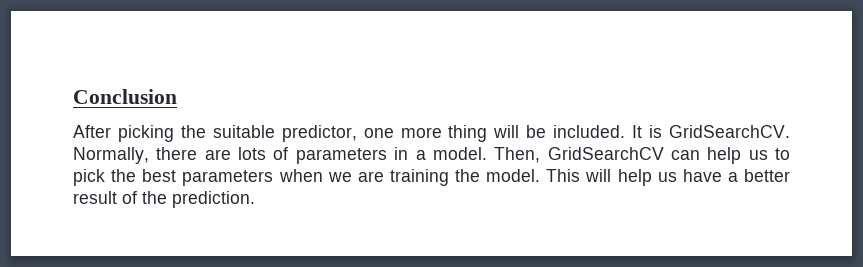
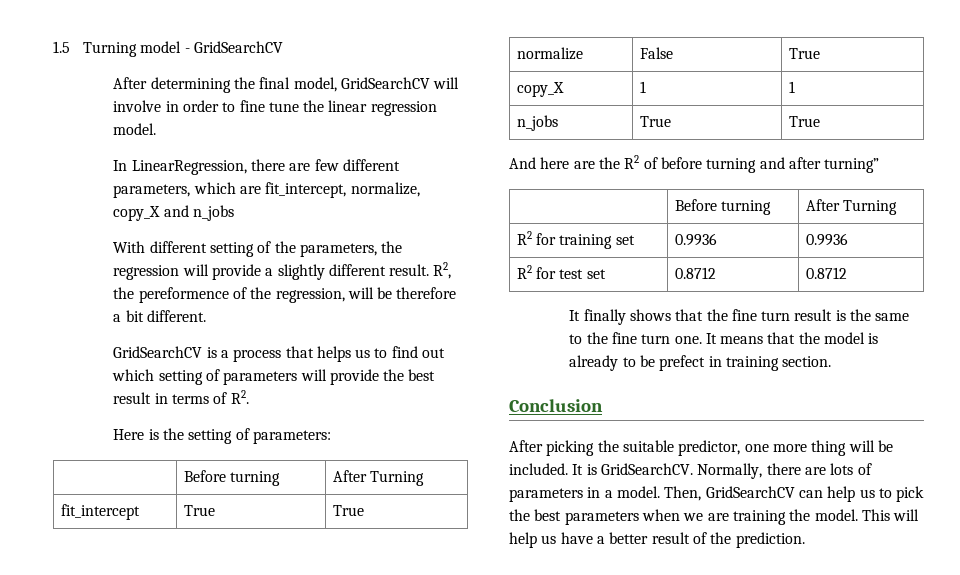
+ 1.5 Turning model - GridSearchCV
+ After determining the final model, GridSearchCV will involve in order to fine tune the linear regression model.
+ In LinearRegression, there are few different parameters, which are fit_intercept, normalize, copy_X and n_jobs
+ With different setting of the parameters, the regression will provide a slightly different result. R2, the pereformence of the regression, will be therefore a bit different.
+ GridSearchCV is a process that helps us to find out which setting of parameters will provide the best result in terms of R2.
+ Here is the setting of parameters:
+ | Before turning | After Turning
+ fit_intercept | True | True
+ normalize | False | True
+ copy_X | 1 | 1
+ n_jobs | True | True
+ And here are the R2 of before turning and after turning”
+ | Before turning | After Turning
+ R2 for training set | 0.9936 | 0.9936
+ R2 for test set | 0.8712 | 0.8712
+ It finally shows that the fine turn result is the same to the fine turn one. It means that the model is already to be prefect in training section.

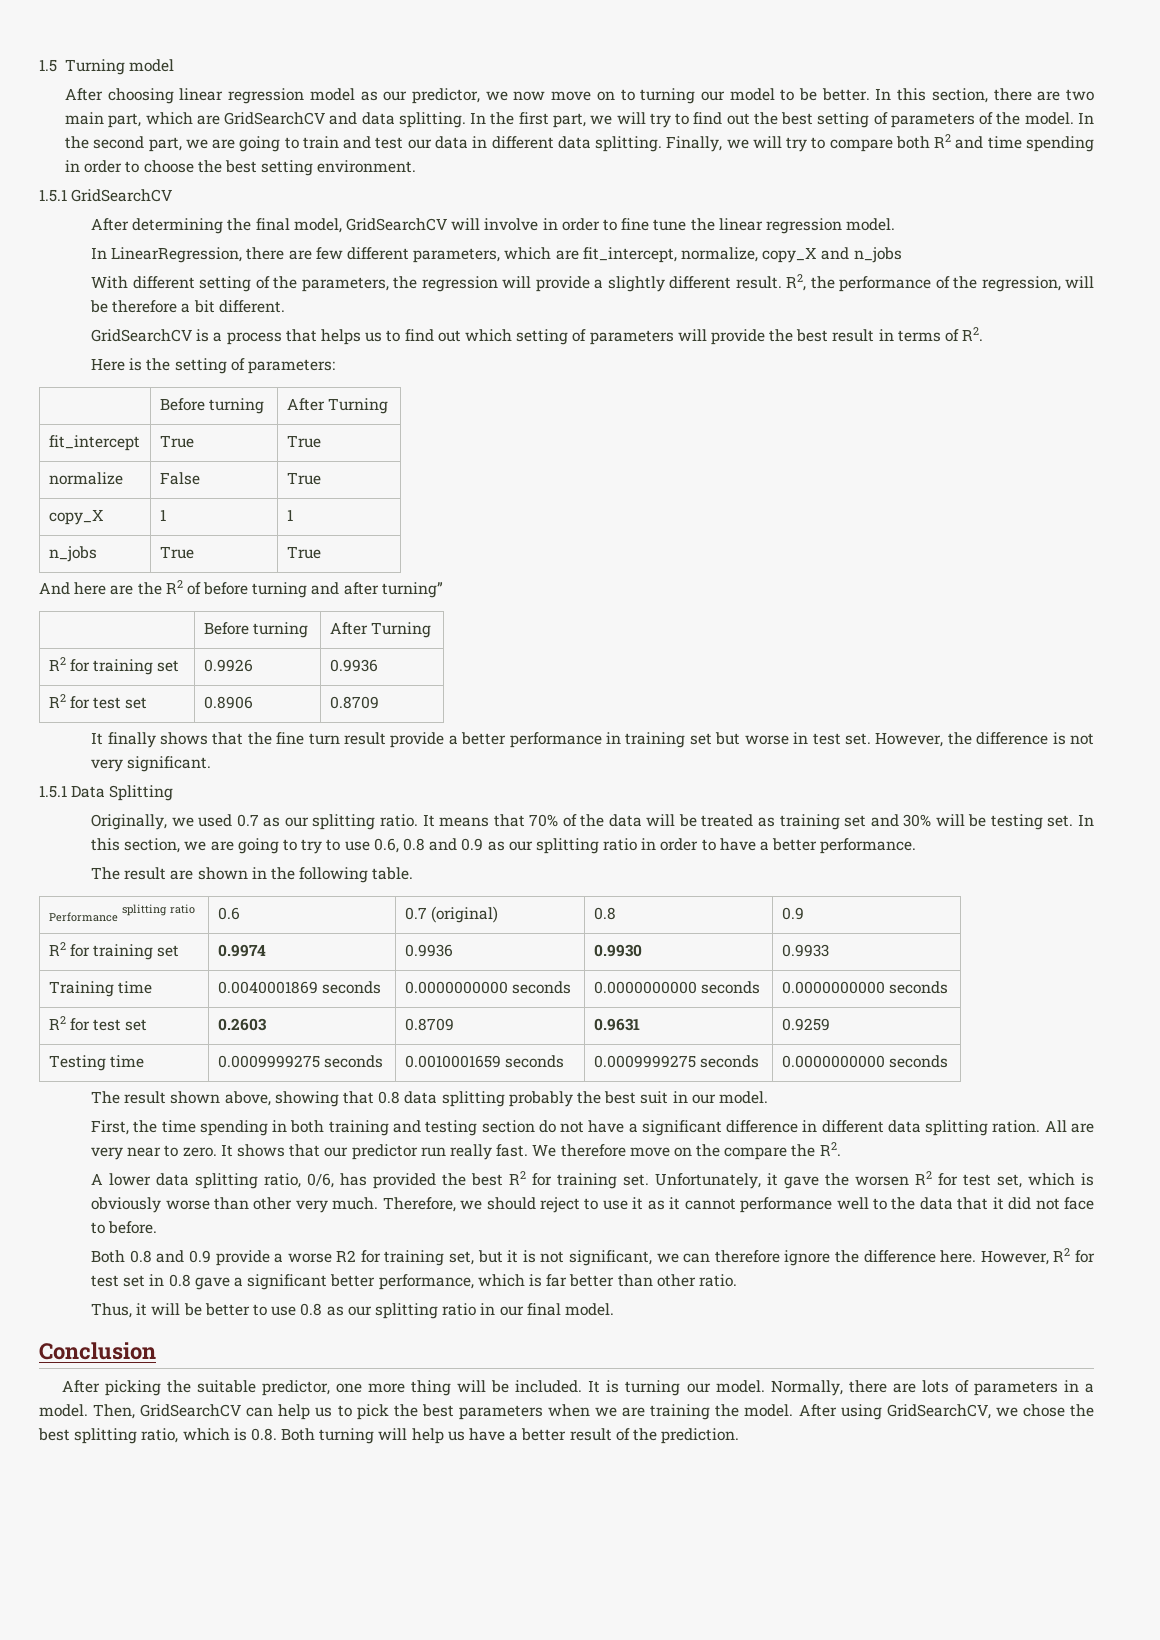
- 1.5 Turning model - GridSearchCV
+ 1.5 Turning model
+ After choosing linear regression model as our predictor, we now move on to turning our model to be better. In this section, there are two main part, which are GridSearchCV and data splitting. In the first part, we will try to find out the best setting of parameters of the model. In the second part, we are going to train and test our data in different data splitting. Finally, we will try to compare both R2 and time spending in order to choose the best setting environment.
+ 1.5.1 GridSearchCV
- R2, the pereformence of the regression, will be therefore a bit different.
+ R2, the performance of the regression, will be therefore a bit different.
- R2 for training set | 0.9936 | 0.9936
+ R2 for training set | 0.9926 | 0.9936
- R2 for test set | 0.8712 | 0.8712
+ R2 for test set | 0.8906 | 0.8709
- It finally shows that the fine turn result is the same to the fine turn one. It means that the model is already to be prefect in training section.
+ It finally shows that the fine turn result provide a better performance in training set but worse in test set. However, the difference is not very significant.
+ 1.5.1 Data Splitting
+ Originally, we used 0.7 as our splitting ratio. It means that 70% of the data will be treated as training set and 30% will be testing set. In this section, we are going to try to use 0.6, 0.8 and 0.9 as our splitting ratio in order to have a better performance.
+ The result are shown in the following table.
+ Performance splitting ratio | 0.6 | 0.7 (original) | 0.8 | 0.9
+ R2 for training set | 0.9974 | 0.9936 | 0.9930 | 0.9933
+ Training time | 0.0040001869 seconds | 0.0000000000 seconds | 0.0000000000 seconds | 0.0000000000 seconds
+ R2 for test set | 0.2603 | 0.8709 | 0.9631 | 0.9259
+ Testing time | 0.0009999275 seconds | 0.0010001659 seconds | 0.0009999275 seconds | 0.0000000000 seconds
+ The result shown above, showing that 0.8 data splitting probably the best suit in our model.
+ First, the time spending in both training and testing section do not have a significant difference in different data splitting ration. All are very near to zero. It shows that our predictor run really fast. We therefore move on the compare the R2.
+ A lower data splitting ratio, 0/6, has provided the best R2 for training set. Unfortunately, it gave the worsen R2 for test set, which is obviously worse than other very much. Therefore, we should reject to use it as it cannot performance well to the data that it did not face to before.
+ Both 0.8 and 0.9 provide a worse R2 for training set, but it is not significant, we can therefore ignore the difference here. However, R2 for test set in 0.8 gave a significant better performance, which is far better than other ratio.
+ Thus, it will be better to use 0.8 as our splitting ratio in our final model.
- It is GridSearchCV.
+ It is turning our model.
- This will help us have a better result of the prediction.
+ After using GridSearchCV, we chose the best splitting ratio, which is 0.8. Both turning will help us have a better result of the prediction.

